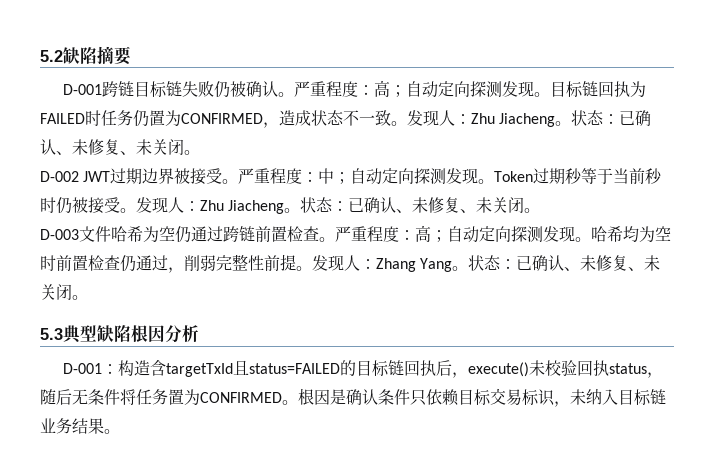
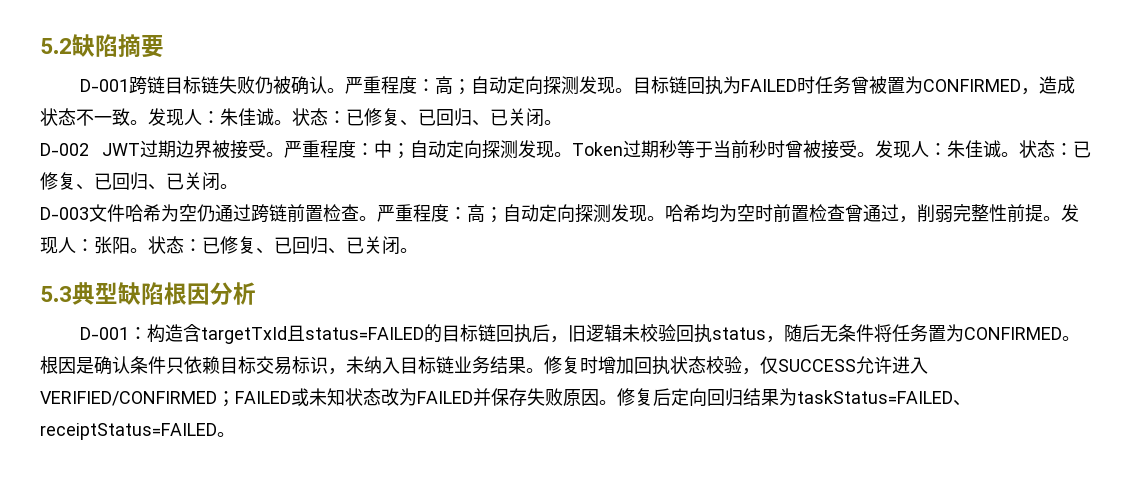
- 目标链回执为FAILED时任务仍置为CONFIRMED，造成状态不一致。发现人：Zhu Jiacheng。状态：已确认、未修复、未关闭。
+ 目标链回执为FAILED时任务曾被置为CONFIRMED，造成状态不一致。发现人：朱佳诚。状态：已修复、已回归、已关闭。
- Token过期秒等于当前秒时仍被接受。发现人：Zhu Jiacheng。状态：已确认、未修复、未关闭。
+ Token过期秒等于当前秒时曾被接受。发现人：朱佳诚。状态：已修复、已回归、已关闭。
- 哈希均为空时前置检查仍通过，削弱完整性前提。
+ 哈希均为空时前置检查曾通过，削弱完整性前提。
- 发现人：Zhang Yang。状态：已确认、未修复、未关闭。
+ 发现人：张阳。状态：已修复、已回归、已关闭。
- D-001：构造含targetTxId且status=FAILED的目标链回执后，execute()未校验回执status，随后无条件将任务置为CONFIRMED。
+ D-001：构造含targetTxId且status=FAILED的目标链回执后，旧逻辑未校验回执status，随后无条件将任务置为CONFIRMED。
+ 修复时增加回执状态校验，仅SUCCESS允许进入VERIFIED/CONFIRMED；FAILED或未知状态改为FAILED并保存失败原因。修复后定向回归结果为taskStatus=FAILED、receiptStatus=FAILED。

